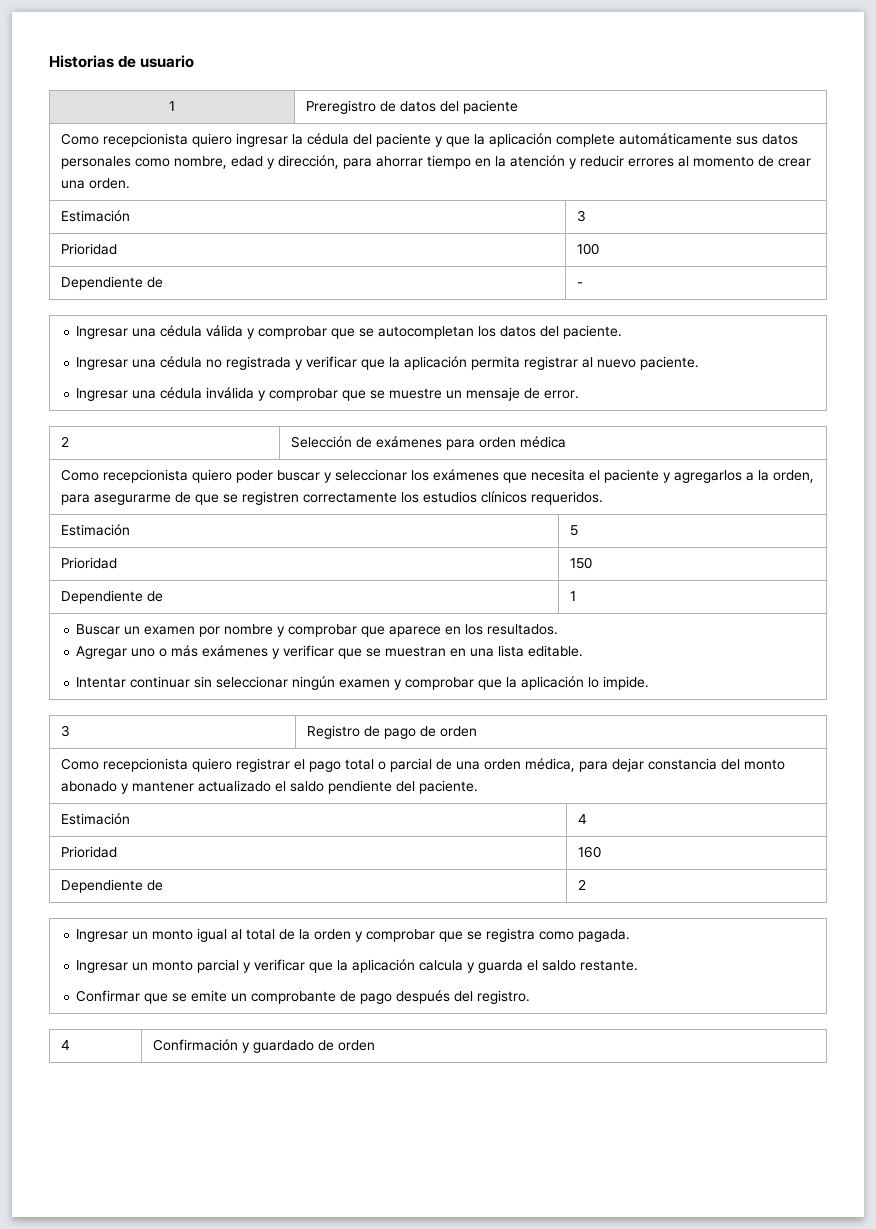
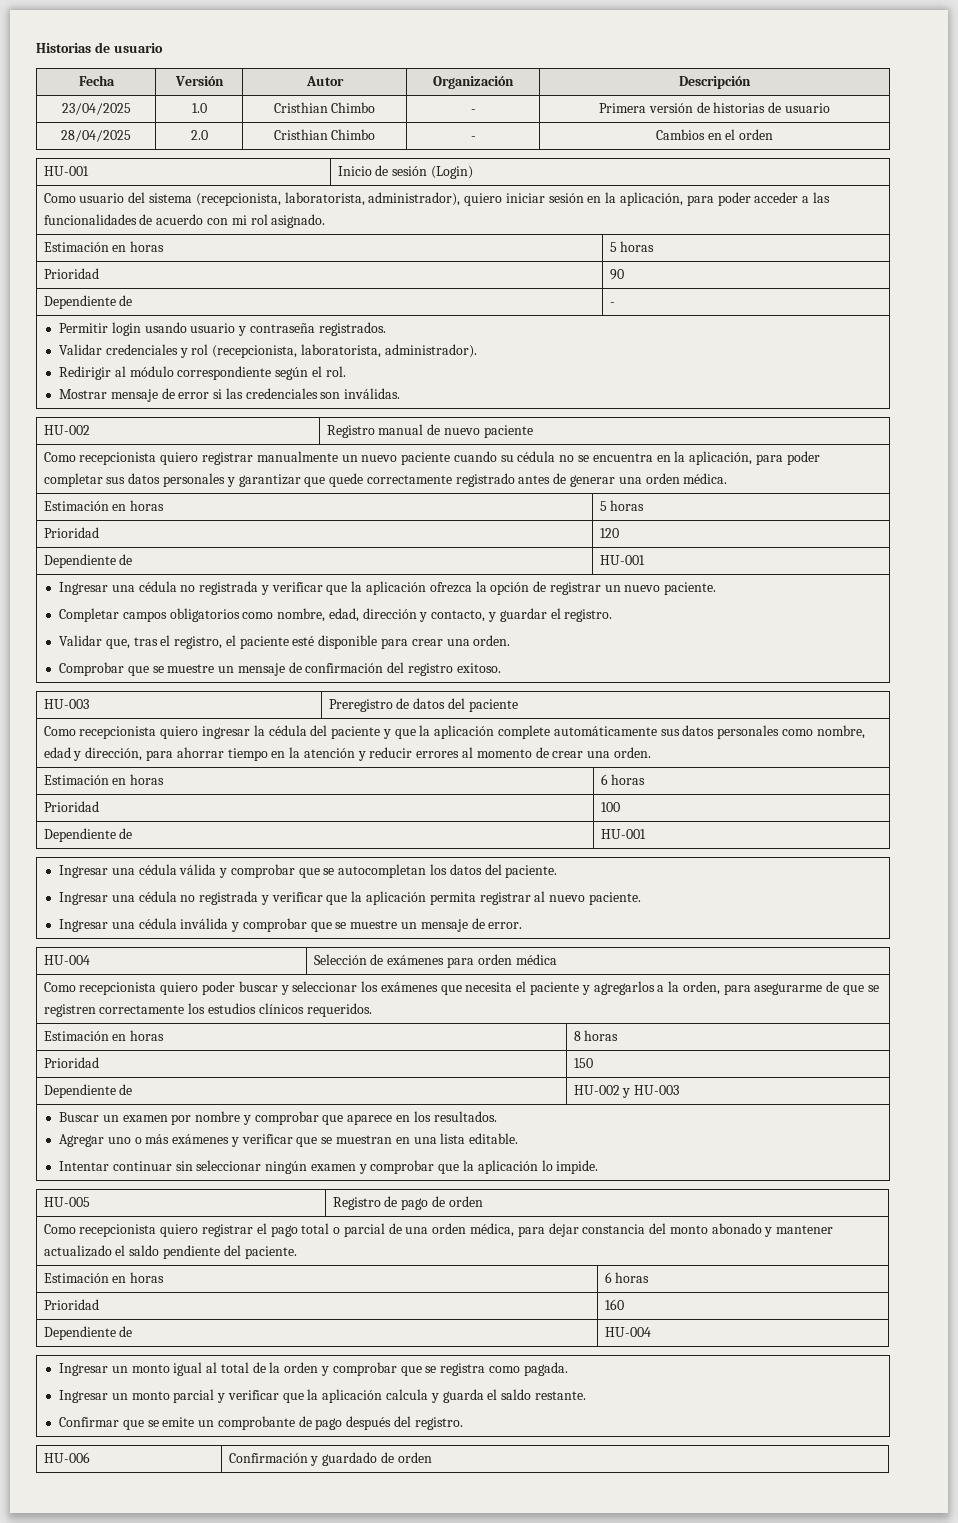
- 1 | Preregistro de datos del paciente
+ Fecha | Versión | Autor | Organización | Descripción
+ 23/04/2025 | 1.0 | Cristhian Chimbo | - | Primera versión de historias de usuario
+ 28/04/2025 | 2.0 | Cristhian Chimbo | - | Cambios en el orden
+ HU-001 | Inicio de sesión (Login)
+ Como usuario del sistema (recepcionista, laboratorista, administrador), quiero iniciar sesión en la aplicación, para poder acceder a las funcionalidades de acuerdo con mi rol asignado.
+ Estimación en horas | 5 horas
+ Prioridad | 90
+ Dependiente de | -
+ Permitir login usando usuario y contraseña registrados.
+ Validar credenciales y rol (recepcionista, laboratorista, administrador).
+ Redirigir al módulo correspondiente según el rol.
+ Mostrar mensaje de error si las credenciales son inválidas.
+ HU-002 | Registro manual de nuevo paciente
+ Como recepcionista quiero registrar manualmente un nuevo paciente cuando su cédula no se encuentra en la aplicación, para poder completar sus datos personales y garantizar que quede correctamente registrado antes de generar una orden médica.
+ Estimación en horas | 5 horas
+ Prioridad | 120
+ Dependiente de | HU-001
+ Ingresar una cédula no registrada y verificar que la aplicación ofrezca la opción de registrar un nuevo paciente.
+ Completar campos obligatorios como nombre, edad, dirección y contacto, y guardar el registro.
+ Validar que, tras el registro, el paciente esté disponible para crear una orden.
+ Comprobar que se muestre un mensaje de confirmación del registro exitoso.
+ HU-003 | Preregistro de datos del paciente
  Como recepcionista quiero ingresar la cédula del paciente y que la aplicación complete automáticamente sus datos personales como nombre, edad y dirección, para ahorrar tiempo en la atención y reducir errores al momento de crear una orden.
- Estimación | 3
+ Estimación en horas | 6 horas
  Prioridad | 100
- Dependiente de | -
+ Dependiente de | HU-001
- 2 | Selección de exámenes para orden médica
+ HU-004 | Selección de exámenes para orden médica
- Estimación | 5
+ Estimación en horas | 8 horas
- Dependiente de | 1
+ Dependiente de | HU-002 y HU-003
- 3 | Registro de pago de orden
+ HU-005 | Registro de pago de orden
  Como recepcionista quiero registrar el pago total o parcial de una orden médica, para dejar constancia del monto abonado y mantener actualizado el saldo pendiente del paciente.
- Estimación | 4
+ Estimación en horas | 6 horas
- Dependiente de | 2
+ Dependiente de | HU-004
- 4 | Confirmación y guardado de orden
+ HU-006 | Confirmación y guardado de orden

